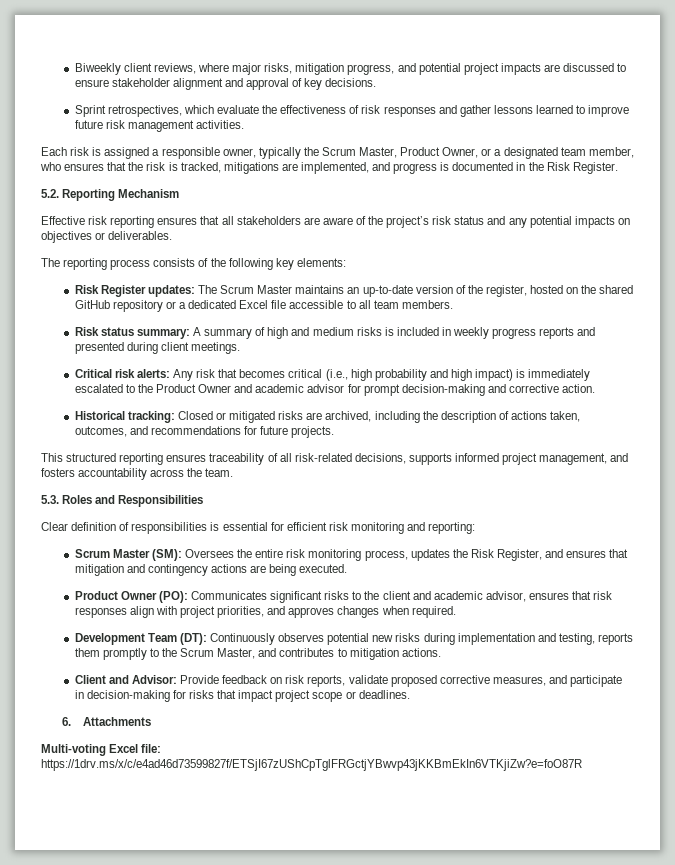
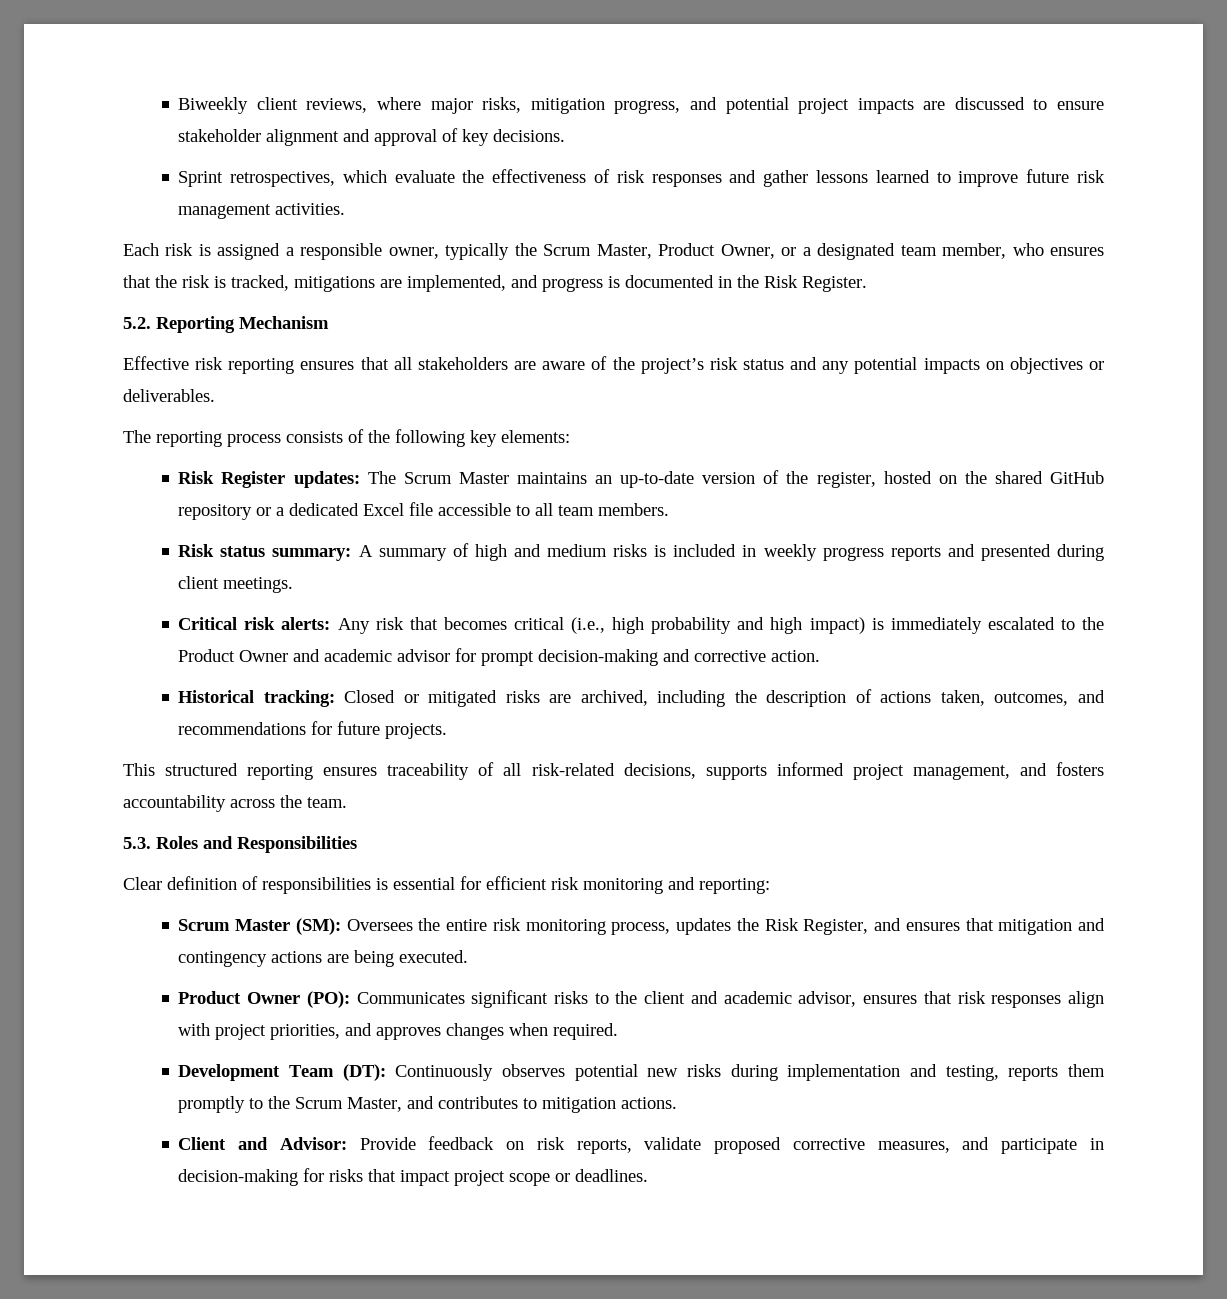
- 6. Attachments
- Multi-voting Excel file: https://1drv.ms/x/c/e4ad46d73599827f/ETSjI67zUShCpTglFRGctjYBwvp43jKKBmEkIn6VTKjiZw?e=foO87R

